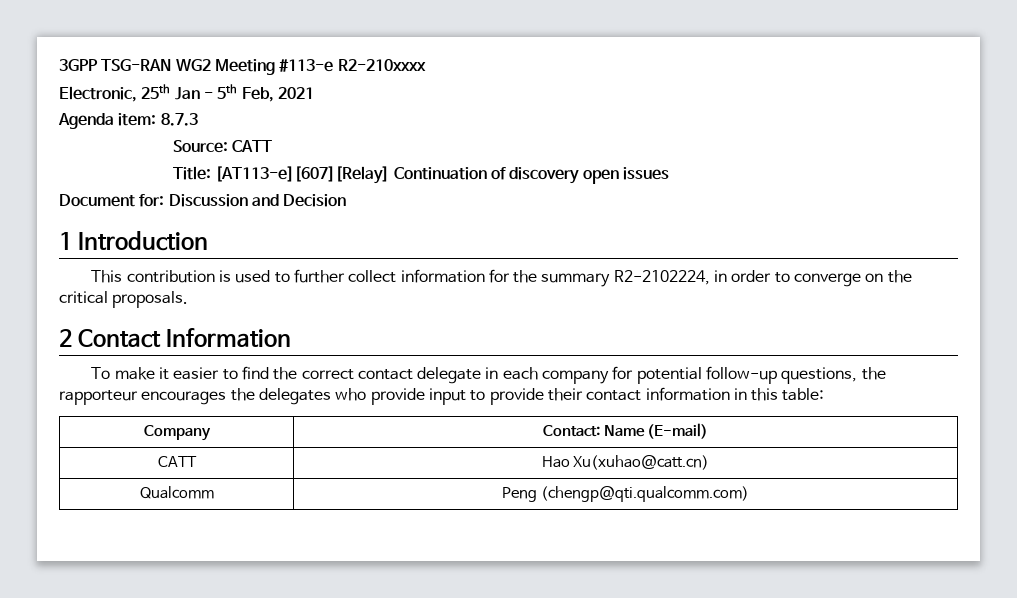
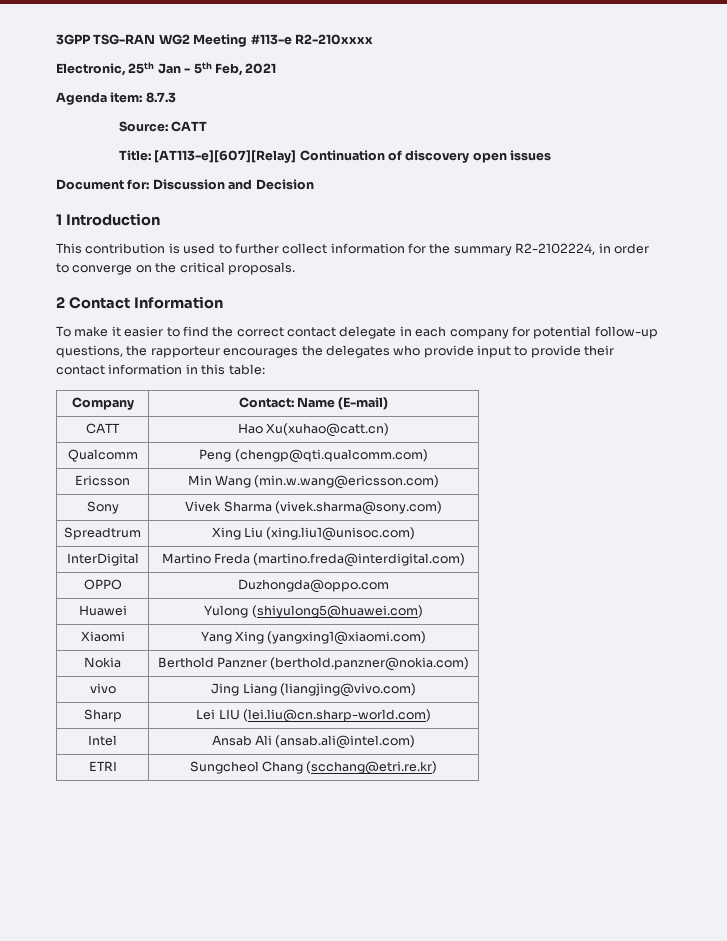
+ Ericsson | Min Wang (min.w.wang@ericsson.com)
+ Sony | Vivek Sharma (vivek.sharma@sony.com)
+ Spreadtrum | Xing Liu (xing.liu1@unisoc.com)
+ InterDigital | Martino Freda (martino.freda@interdigital.com)
+ OPPO | Duzhongda@oppo.com
+ Huawei | Yulong (shiyulong5@huawei.com)
+ Xiaomi | Yang Xing (yangxing1@xiaomi.com)
+ Nokia | Berthold Panzner (berthold.panzner@nokia.com)
+ vivo | Jing Liang (liangjing@vivo.com)
+ Sharp | Lei LIU (lei.liu@cn.sharp-world.com)
+ Intel | Ansab Ali (ansab.ali@intel.com)
+ ETRI | Sungcheol Chang (scchang@etri.re.kr)

